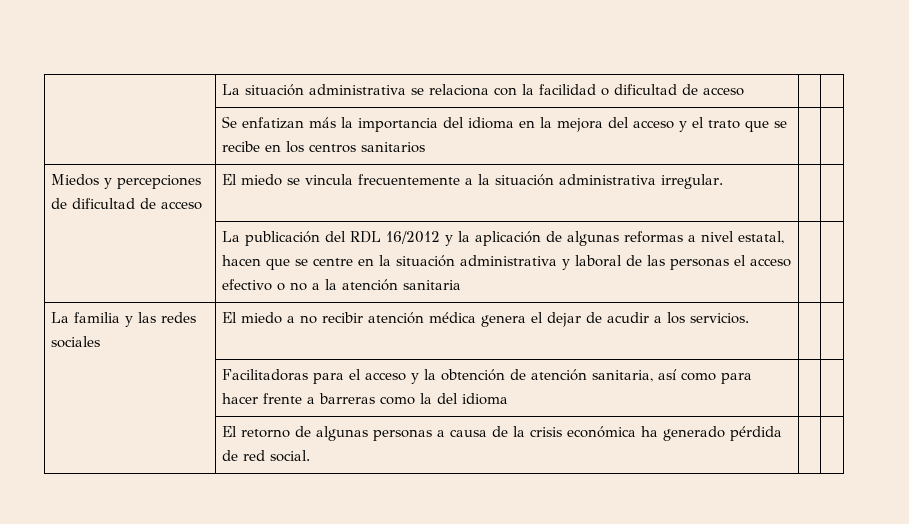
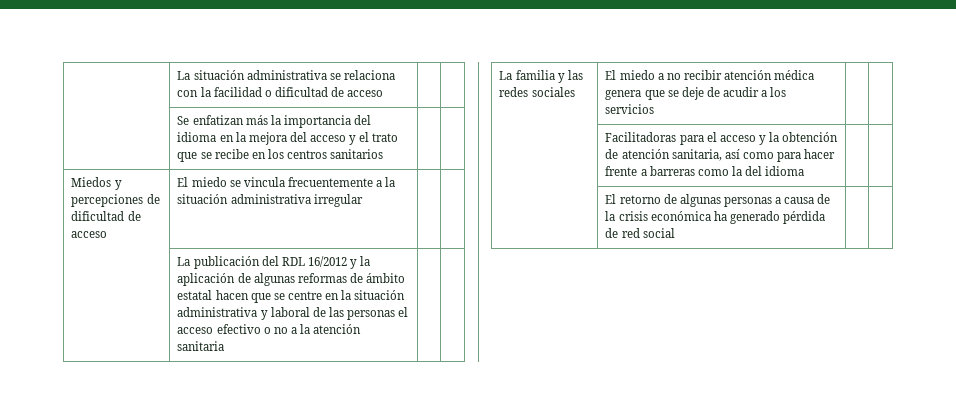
- Miedos y percepciones de dificultad de acceso | El miedo se vincula frecuentemente a la situación administrativa irregular. | |
+ Miedos y percepciones de dificultad de acceso | El miedo se vincula frecuentemente a la situación administrativa irregular | |
- | La publicación del RDL 16/2012 y la aplicación de algunas reformas a nivel estatal, hacen que se centre en la situación administrativa y laboral de las personas el acceso efectivo o no a la atención sanitaria | |
+ | La publicación del RDL 16/2012 y la aplicación de algunas reformas de ámbito estatal hacen que se centre en la situación administrativa y laboral de las personas el acceso efectivo o no a la atención sanitaria | |
- La familia y las redes sociales | El miedo a no recibir atención médica genera el dejar de acudir a los servicios. | |
+ La familia y las redes sociales | El miedo a no recibir atención médica genera que se deje de acudir a los servicios | |
- | El retorno de algunas personas a causa de la crisis económica ha generado pérdida de red social. | |
+ | El retorno de algunas personas a causa de la crisis económica ha generado pérdida de red social | |

